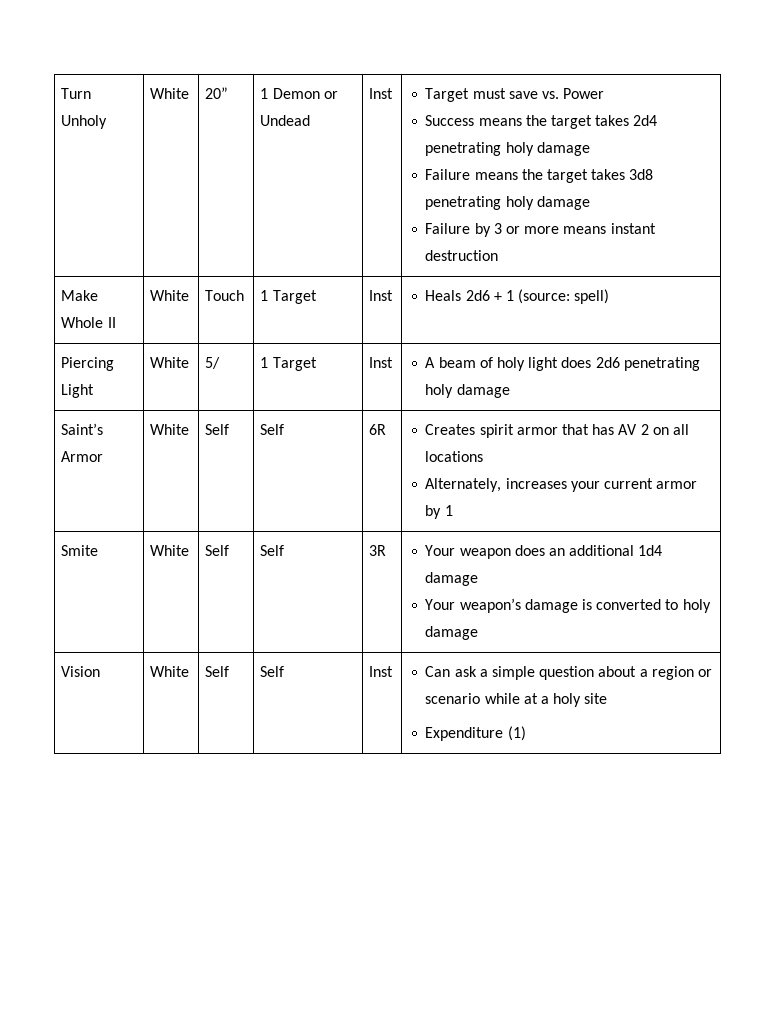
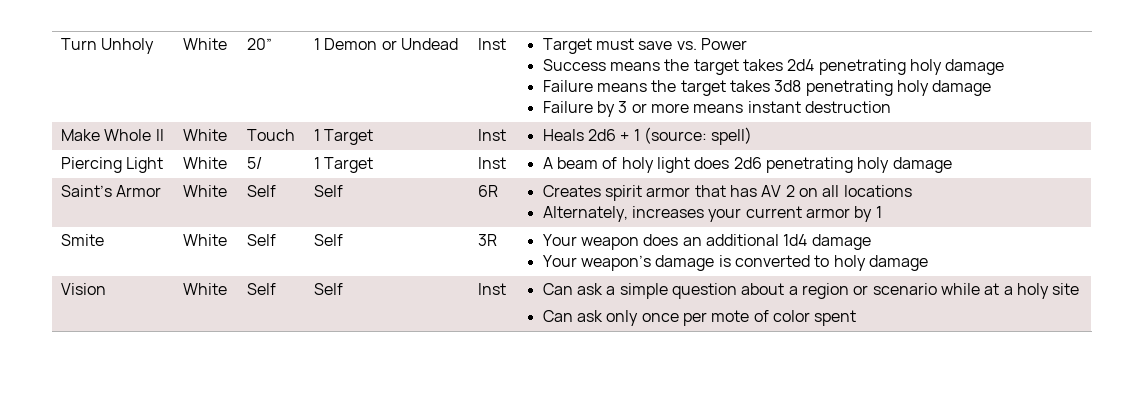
  Vision | White | Self | Self | Inst | Can ask a simple question about a region or scenario while at a holy site
- Expenditure (1)
+ Can ask only once per mote of color spent

